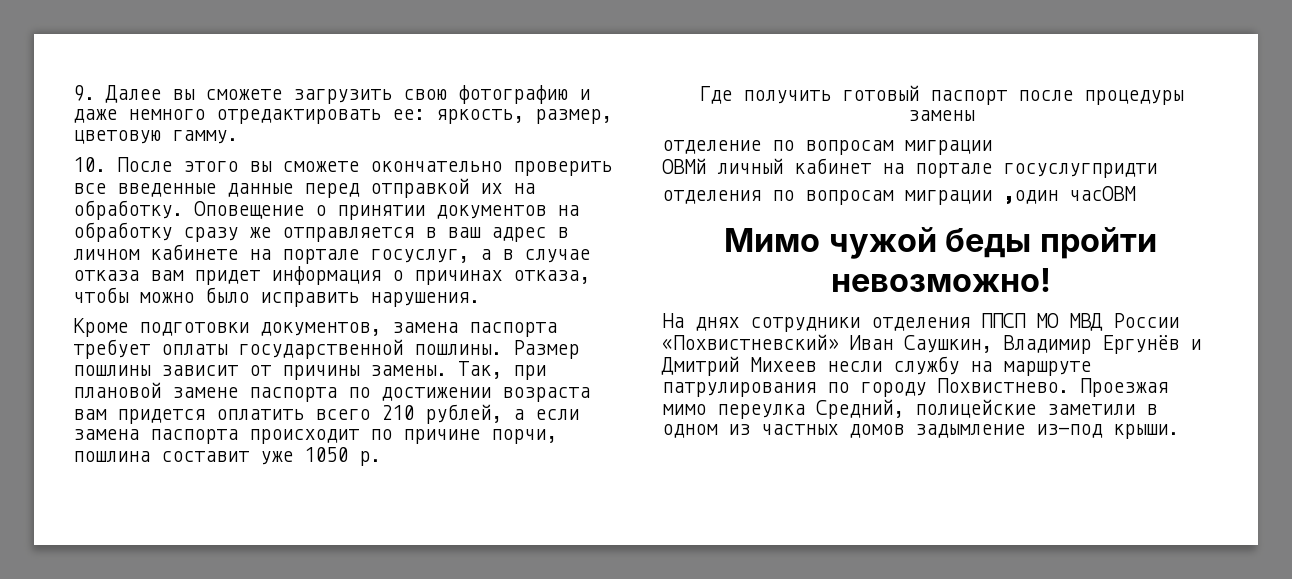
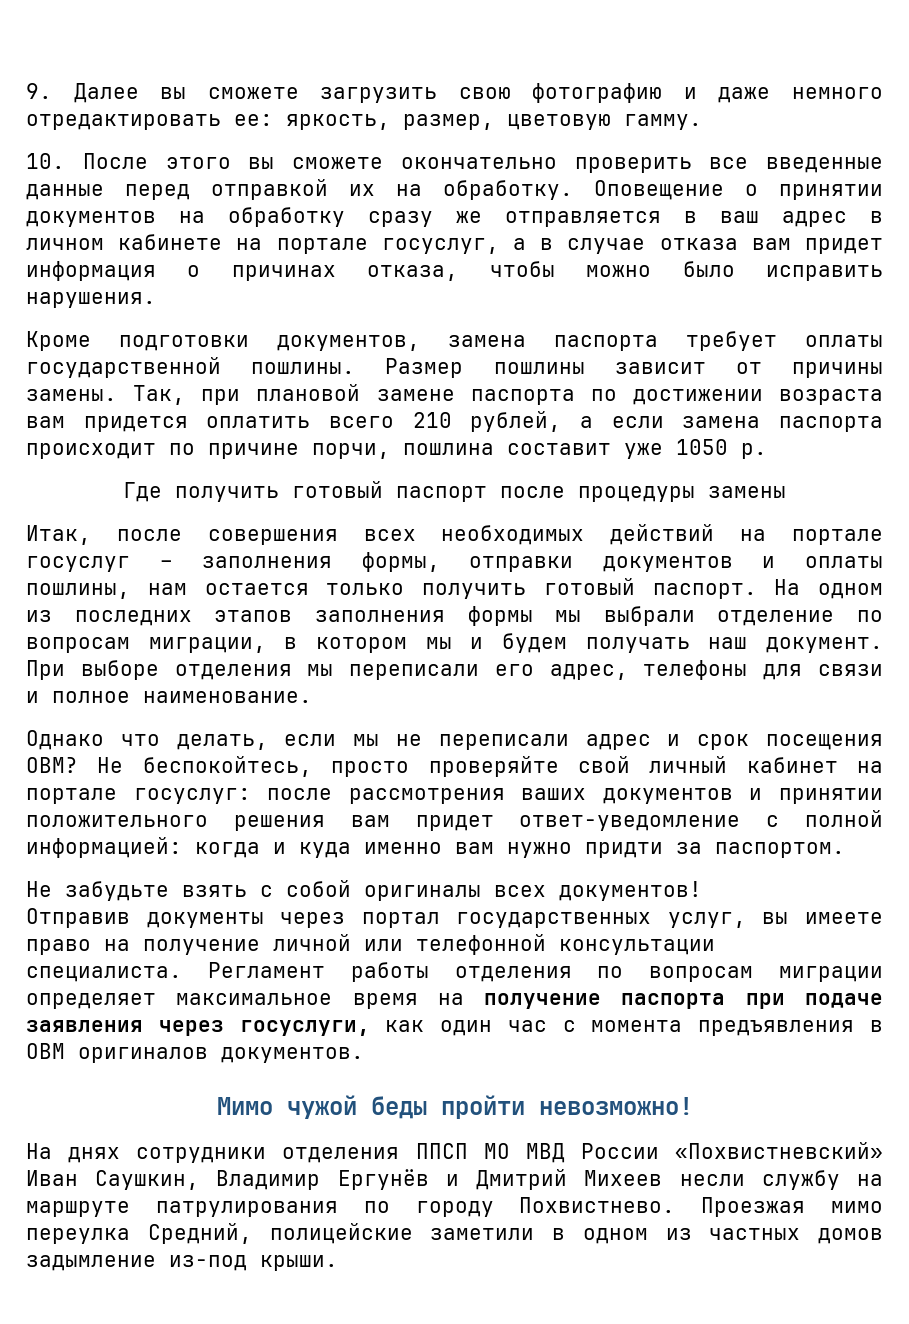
- отделение по вопросам миграции
- ОВМй личный кабинет на портале госуслугпридти
- отделения по вопросам миграции ,один часОВМ
+ Итак, после совершения всех необходимых действий на портале госуслуг – заполнения формы, отправки документов и оплаты пошлины, нам остается только получить готовый паспорт. На одном из последних этапов заполнения формы мы выбрали отделение по вопросам миграции, в котором мы и будем получать наш документ. При выборе отделения мы переписали его адрес, телефоны для связи и полное наименование.
+ Однако что делать, если мы не переписали адрес и срок посещения ОВМ? Не беспокойтесь, просто проверяйте свой личный кабинет на портале госуслуг: после рассмотрения ваших документов и принятии положительного решения вам придет ответ-уведомление с полной информацией: когда и куда именно вам нужно придти за паспортом.
+ Не забудьте взять с собой оригиналы всех документов!
+ Отправив документы через портал государственных услуг, вы имеете право на получение личной или телефонной консультации специалиста. Регламент работы отделения по вопросам миграции определяет максимальное время на получение паспорта при подаче заявления через госуслуги, как один час с момента предъявления в ОВМ оригиналов документов.

